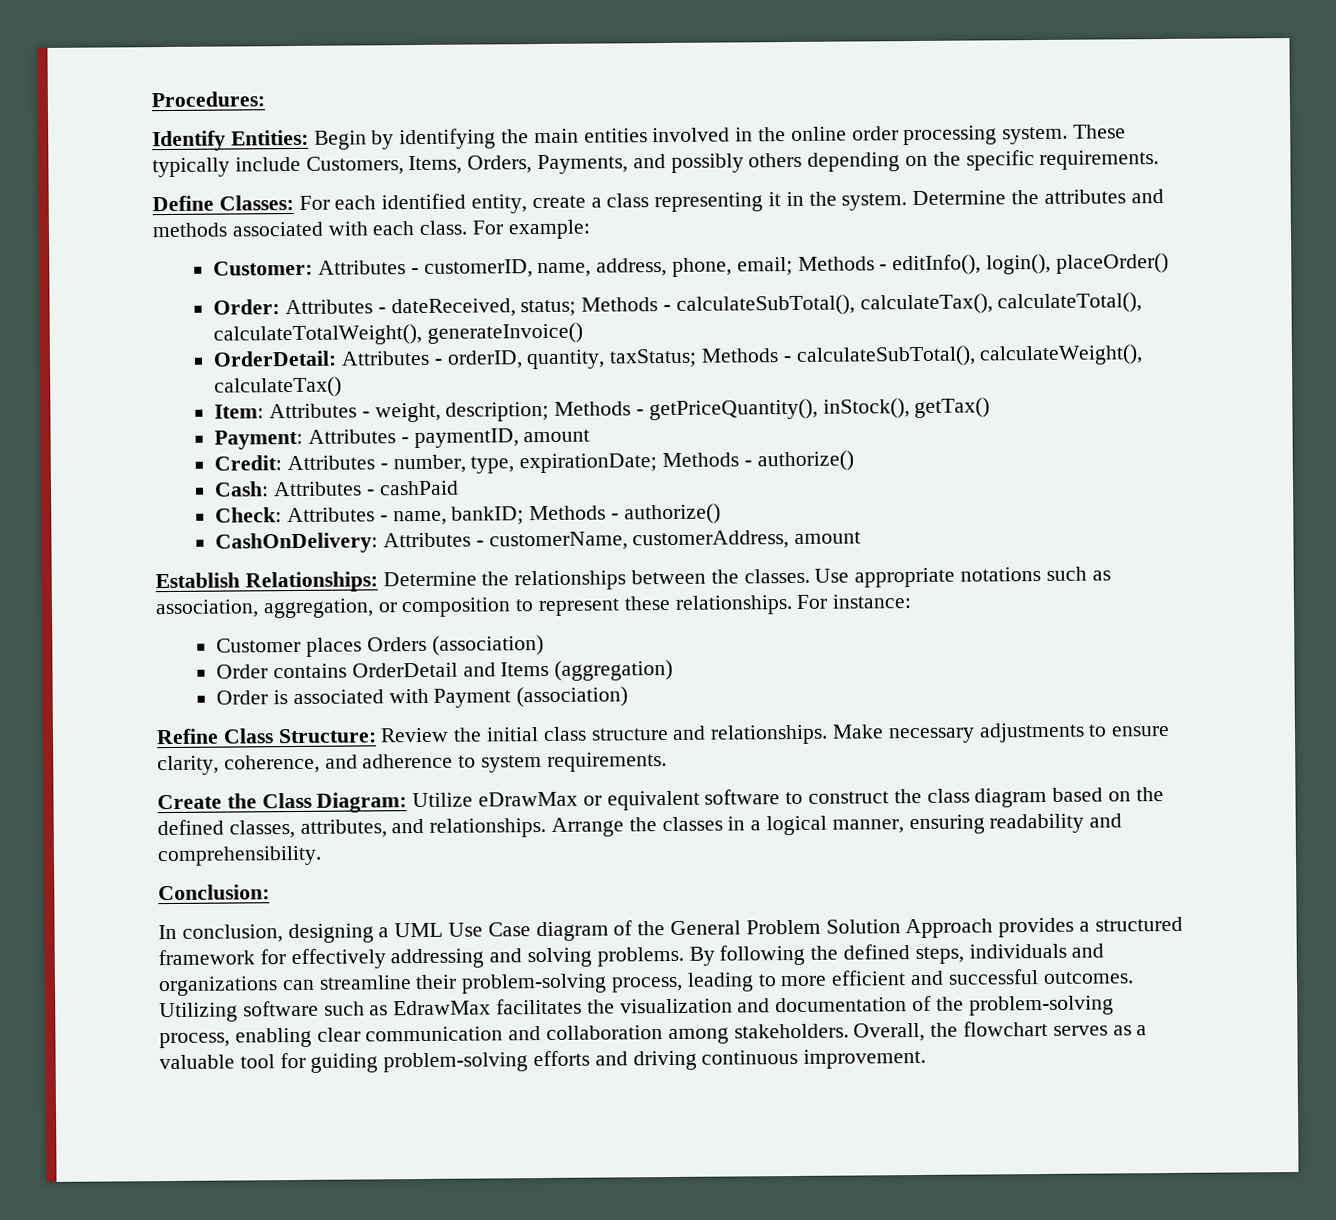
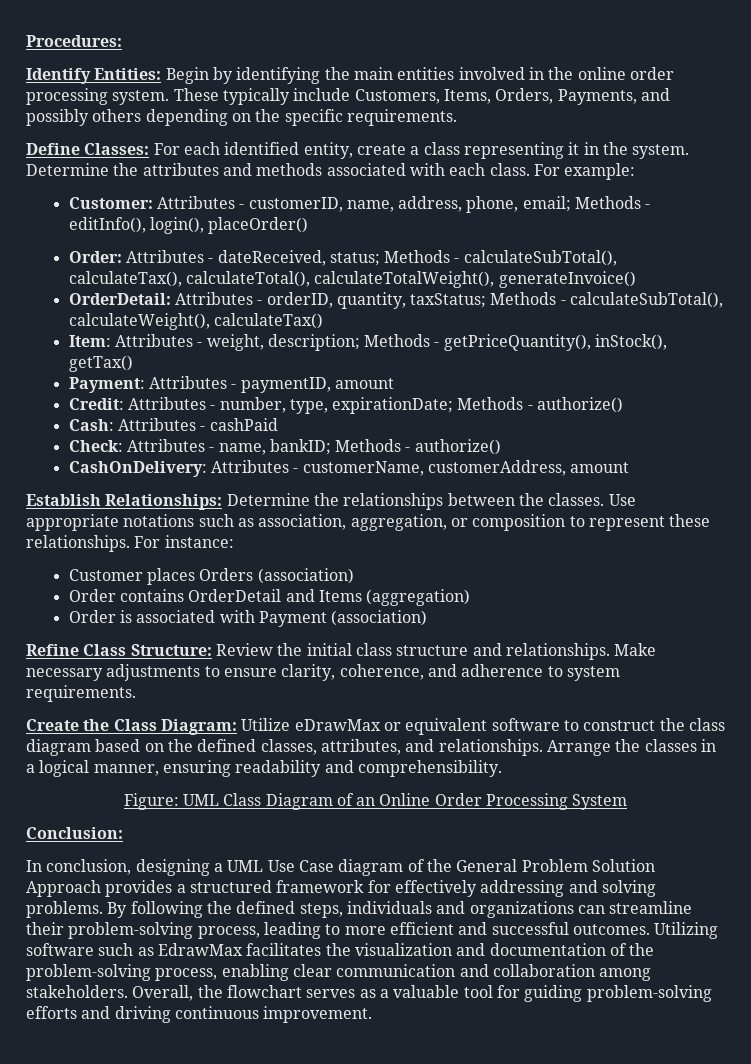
+ Figure: UML Class Diagram of an Online Order Processing System

